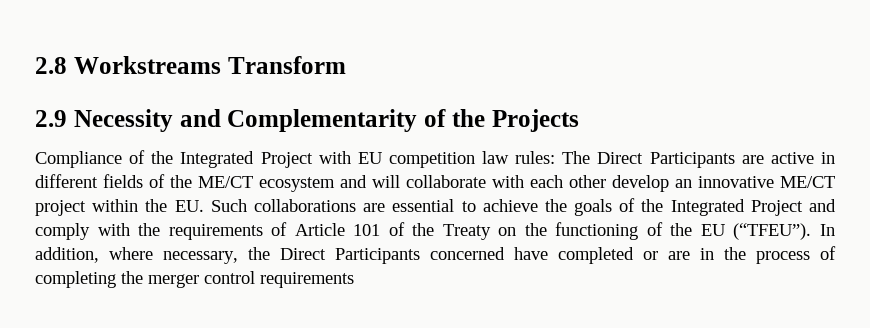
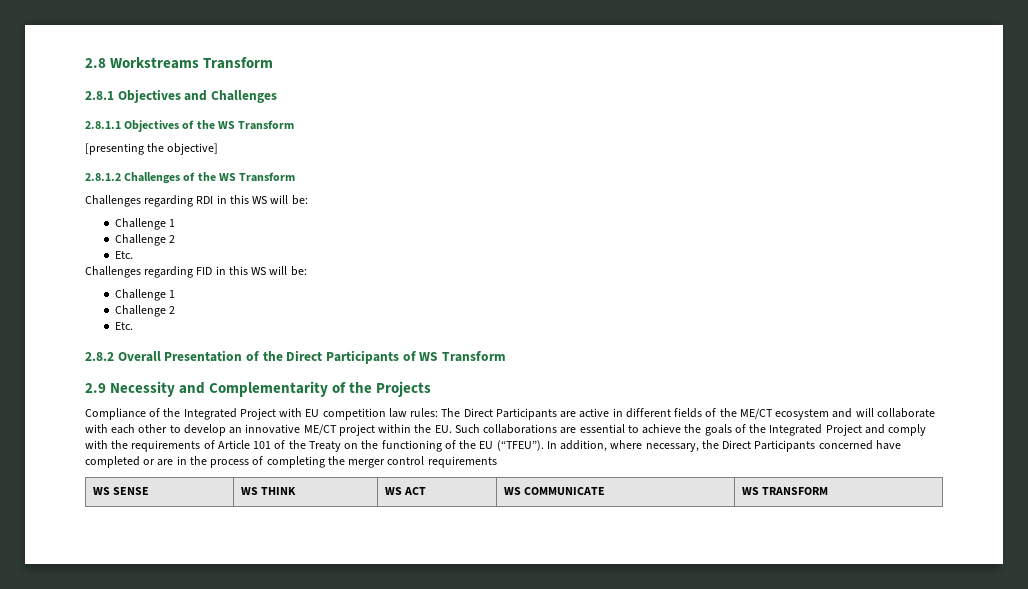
+ 2.8.1 Objectives and Challenges
+ 2.8.1.1 Objectives of the WS Transform
+ [presenting the objective]
+ 2.8.1.2 Challenges of the WS Transform
+ Challenges regarding RDI in this WS will be:
+ Challenge 1
+ Challenge 2
+ Etc.
+ Challenges regarding FID in this WS will be:
+ Challenge 1
+ Challenge 2
+ Etc.
+ 2.8.2 Overall Presentation of the Direct Participants of WS Transform
- The Direct Participants are active in different fields of the ME/CT ecosystem and will collaborate with each other develop an innovative ME/CT project within the EU. Such collaborations are essential to achieve the goals of the Integrated Project and comply with the requirements of Article 101 of the Treaty on the functioning of the EU (“TFEU”).
+ The Direct Participants are active in different fields of the ME/CT ecosystem and will collaborate with each other to develop an innovative ME/CT project within the EU. Such collaborations are essential to achieve the goals of the Integrated Project and comply with the requirements of Article 101 of the Treaty on the functioning of the EU (“TFEU”).
+ WS SENSE | WS THINK | WS ACT | WS COMMUNICATE | WS TRANSFORM

